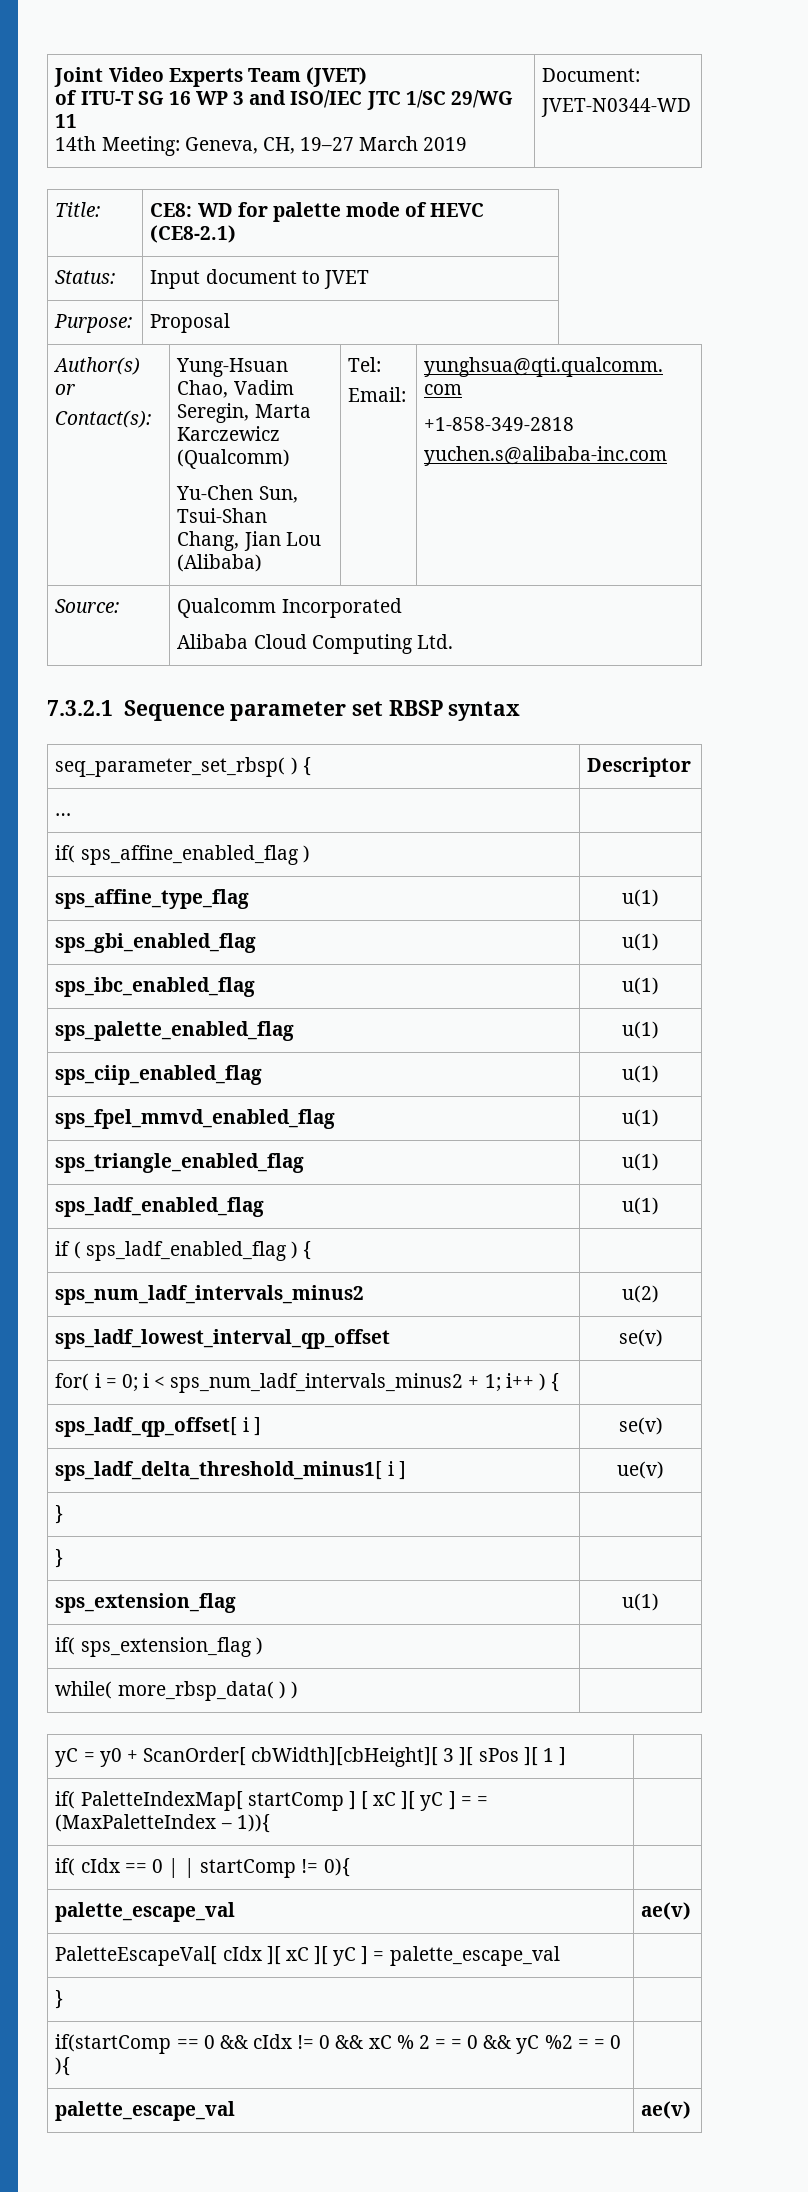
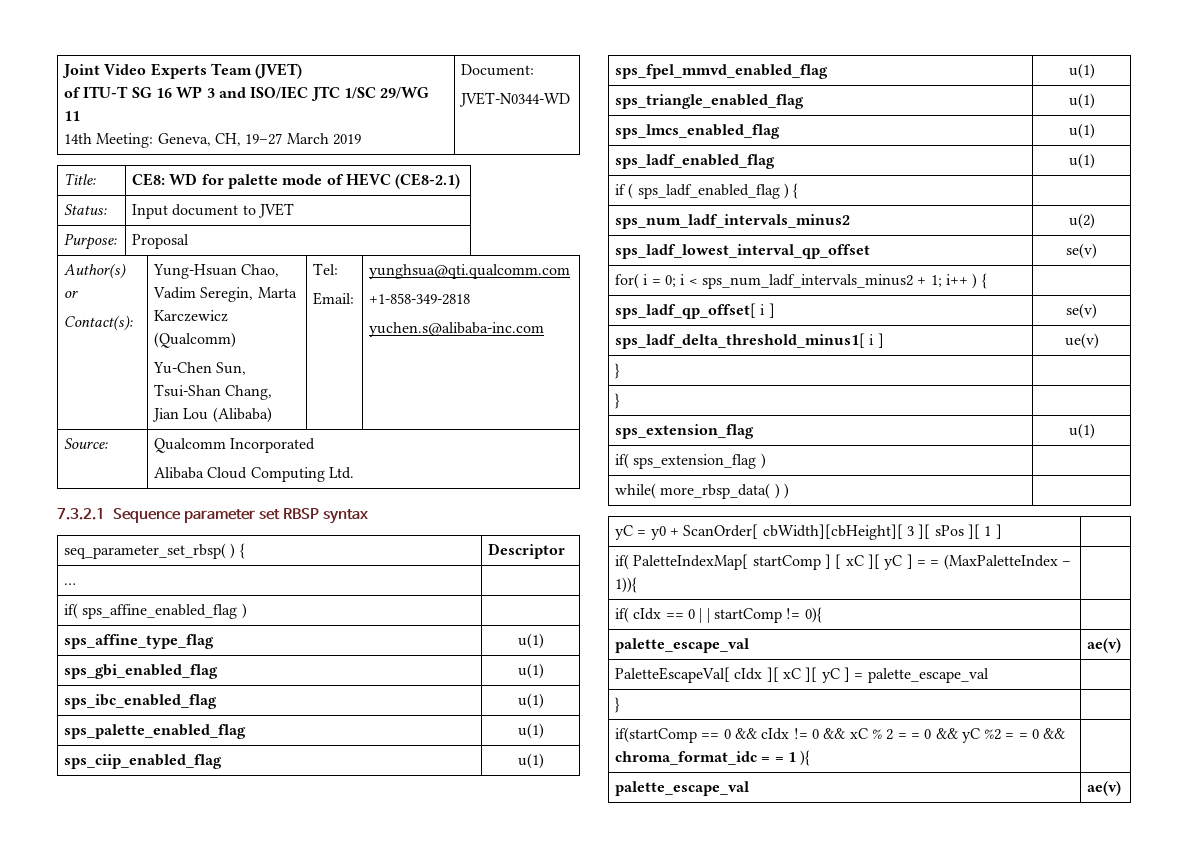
+ sps_lmcs_enabled_flag | u(1)
- if(startComp == 0 && cIdx != 0 && xC % 2 = = 0 && yC %2 = = 0 ){ |
+ if(startComp == 0 && cIdx != 0 && xC % 2 = = 0 && yC %2 = = 0 && chroma_format_idc = = 1 ){ |

